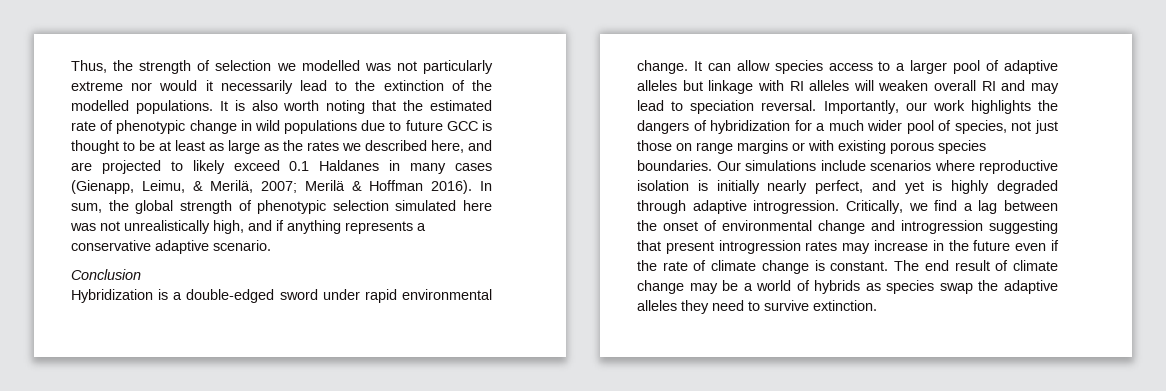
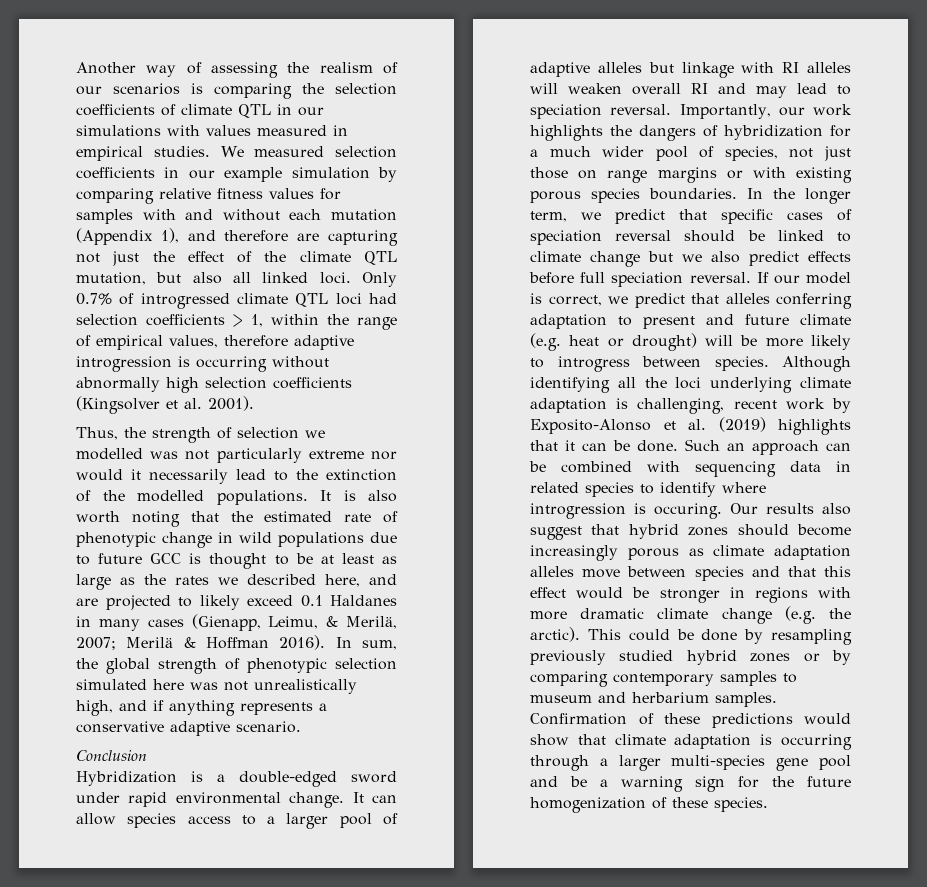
+ Another way of assessing the realism of our scenarios is comparing the selection coefficients of climate QTL in our simulations with values measured in empirical studies. We measured selection coefficients in our example simulation by comparing relative fitness values for samples with and without each mutation (Appendix 1), and therefore are capturing not just the effect of the climate QTL mutation, but also all linked loci. Only 0.7% of introgressed climate QTL loci had selection coefficients > 1, within the range of empirical values, therefore adaptive introgression is occurring without abnormally high selection coefficients (Kingsolver et al. 2001).
- Our simulations include scenarios where reproductive isolation is initially nearly perfect, and yet is highly degraded through adaptive introgression. Critically, we find a lag between the onset of environmental change and introgression suggesting that present introgression rates may increase in the future even if the rate of climate change is constant. The end result of climate change may be a world of hybrids as species swap the adaptive alleles they need to survive extinction.
+ In the longer term, we predict that specific cases of speciation reversal should be linked to climate change but we also predict effects before full speciation reversal. If our model is correct, we predict that alleles conferring adaptation to present and future climate (e.g. heat or drought) will be more likely to introgress between species. Although identifying all the loci underlying climate adaptation is challenging, recent work by Exposito-Alonso et al. (2019) highlights that it can be done. Such an approach can be combined with sequencing data in related species to identify where introgression is occuring. Our results also suggest that hybrid zones should become increasingly porous as climate adaptation alleles move between species and that this effect would be stronger in regions with more dramatic climate change (e.g. the arctic). This could be done by resampling previously studied hybrid zones or by comparing contemporary samples to museum and herbarium samples. Confirmation of these predictions would show that climate adaptation is occurring through a larger multi-species gene pool and be a warning sign for the future homogenization of these species.

